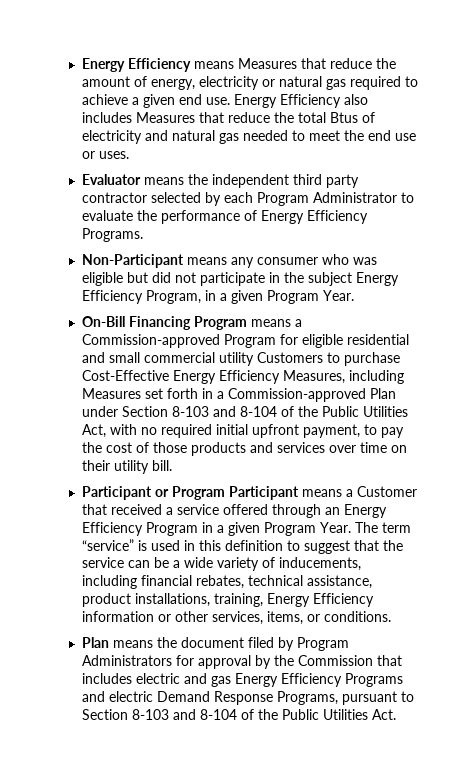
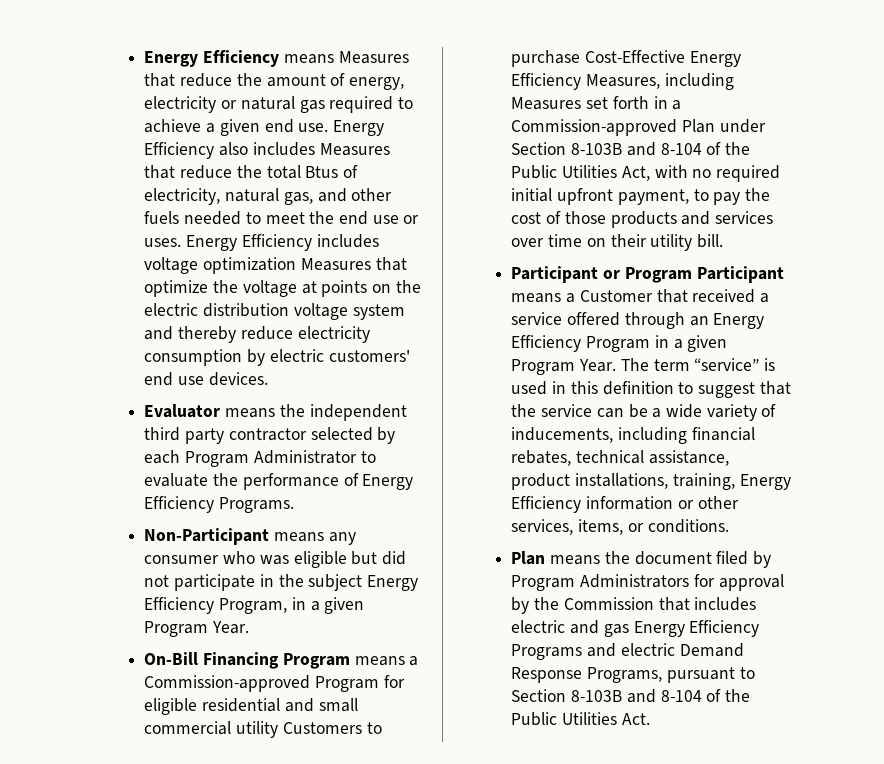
- Energy Efficiency also includes Measures that reduce the total Btus of electricity and natural gas needed to meet the end use or uses.
+ Energy Efficiency also includes Measures that reduce the total Btus of electricity, natural gas, and other fuels needed to meet the end use or uses. Energy Efficiency includes voltage optimization Measures that optimize the voltage at points on the electric distribution voltage system and thereby reduce electricity consumption by electric customers' end use devices.
- On-Bill Financing Program means a Commission-approved Program for eligible residential and small commercial utility Customers to purchase Cost-Effective Energy Efficiency Measures, including Measures set forth in a Commission-approved Plan under Section 8-103 and 8-104 of the Public Utilities Act, with no required initial upfront payment, to pay the cost of those products and services over time on their utility bill.
+ On-Bill Financing Program means a Commission-approved Program for eligible residential and small commercial utility Customers to purchase Cost-Effective Energy Efficiency Measures, including Measures set forth in a Commission-approved Plan under Section 8-103B and 8-104 of the Public Utilities Act, with no required initial upfront payment, to pay the cost of those products and services over time on their utility bill.
- Plan means the document filed by Program Administrators for approval by the Commission that includes electric and gas Energy Efficiency Programs and electric Demand Response Programs, pursuant to Section 8-103 and 8-104 of the Public Utilities Act.
+ Plan means the document filed by Program Administrators for approval by the Commission that includes electric and gas Energy Efficiency Programs and electric Demand Response Programs, pursuant to Section 8-103B and 8-104 of the Public Utilities Act.

